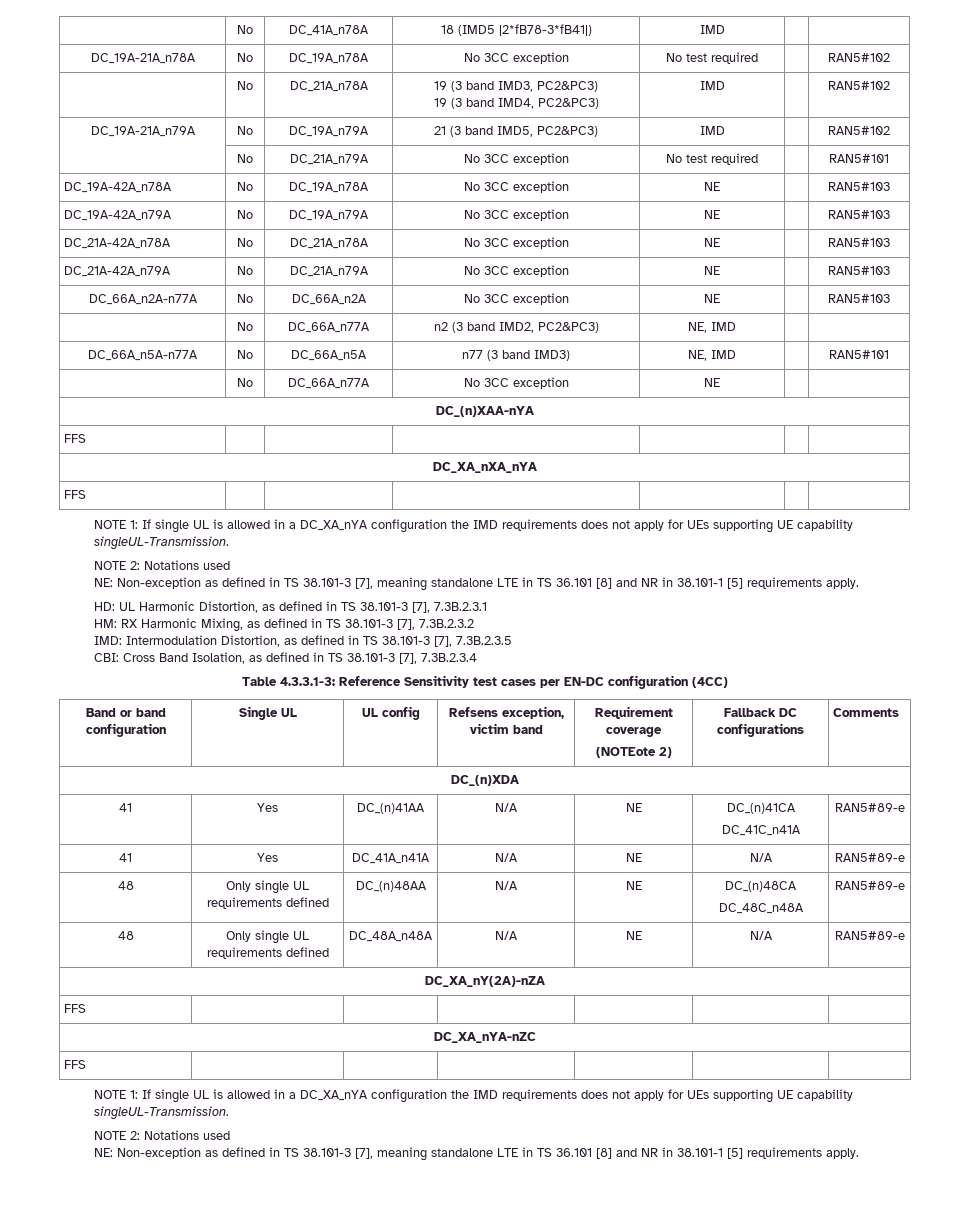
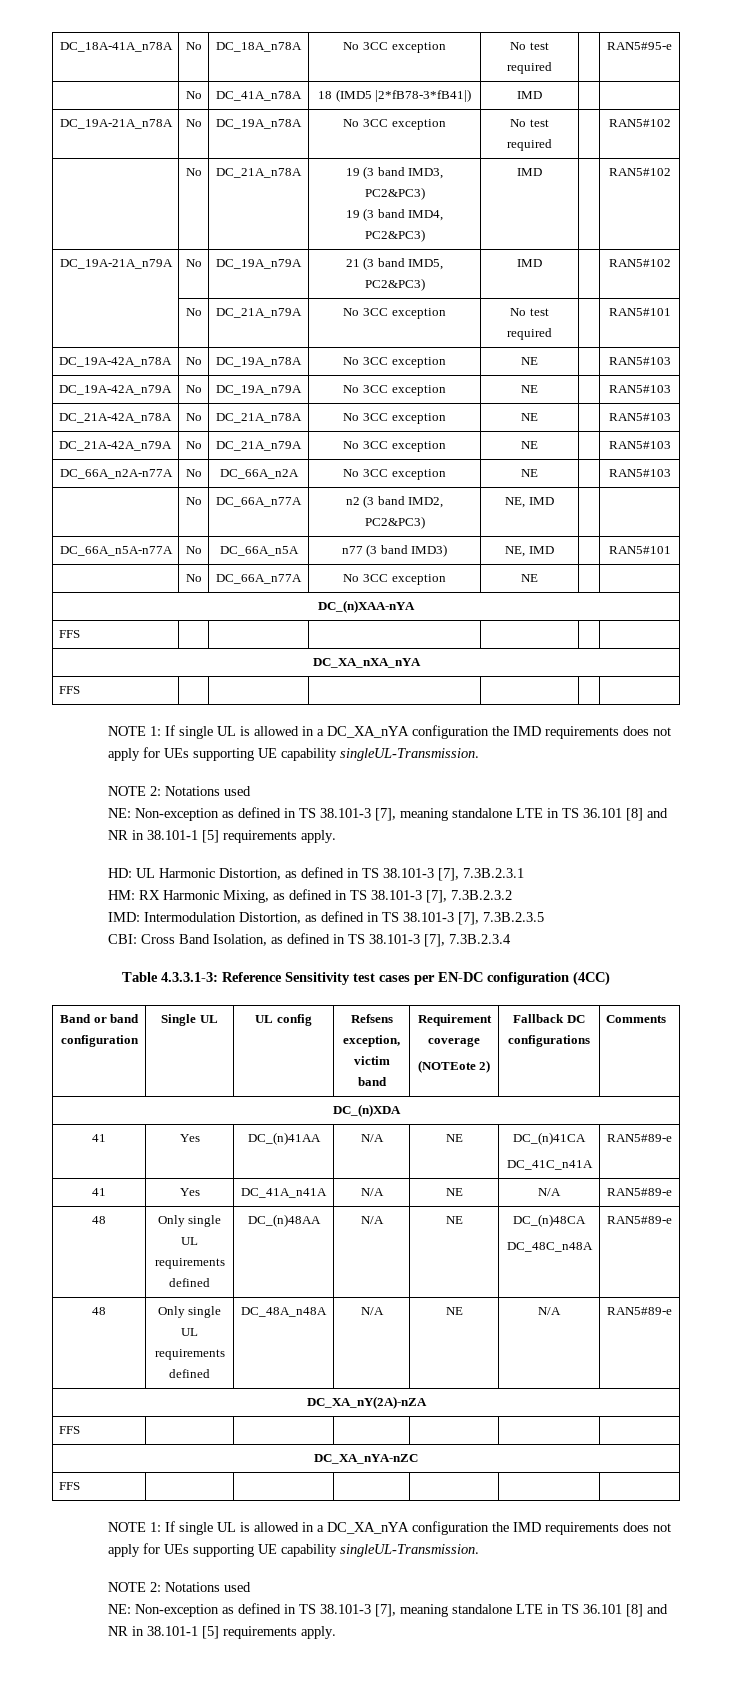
+ DC_18A-41A_n78A | No | DC_18A_n78A | No 3CC exception | No test required | | RAN5#95-e

